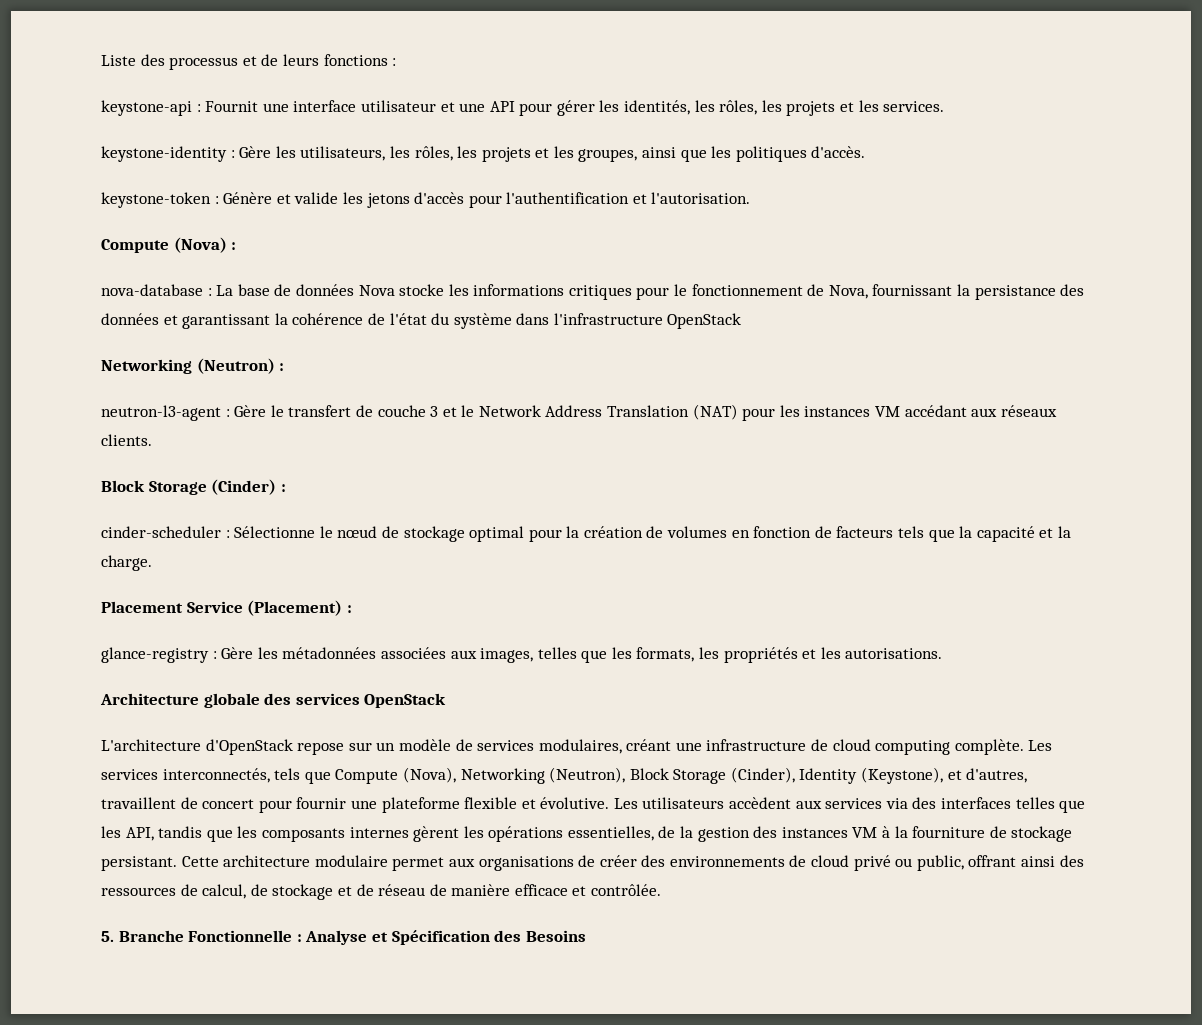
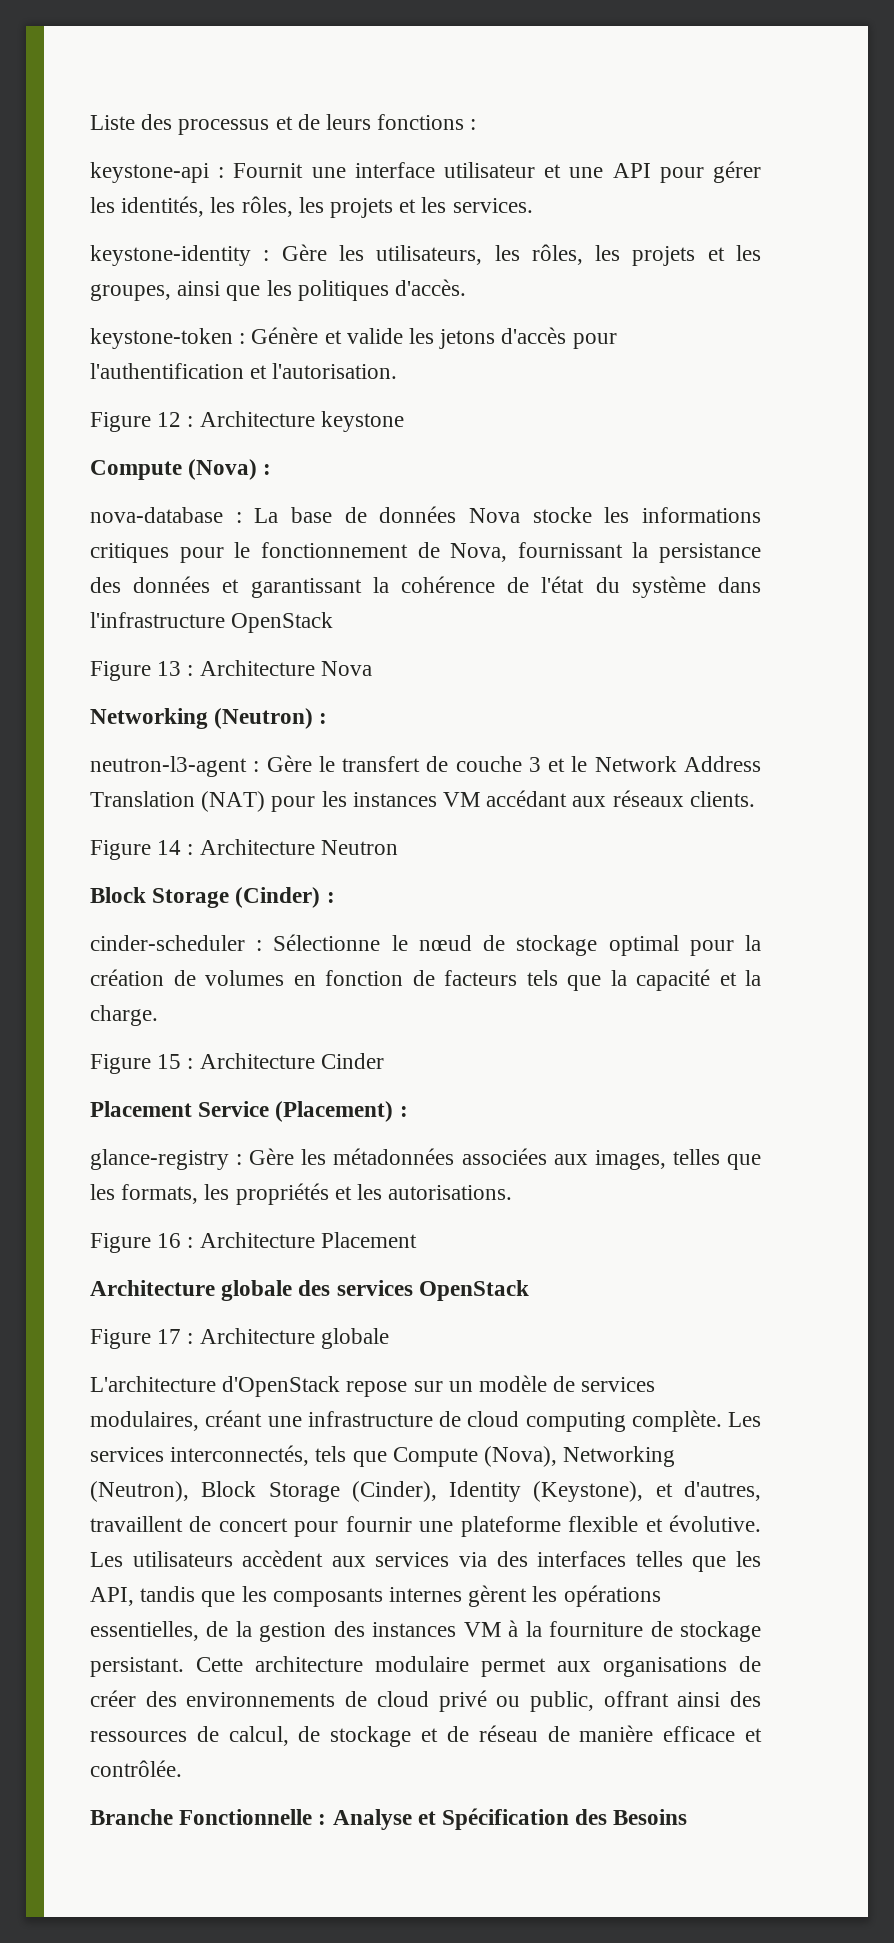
+ Figure 12 : Architecture keystone
+ Figure 13 : Architecture Nova
+ Figure 14 : Architecture Neutron
+ Figure 15 : Architecture Cinder
+ Figure 16 : Architecture Placement
+ Figure 17 : Architecture globale
- 5. Branche Fonctionnelle : Analyse et Spécification des Besoins
+ Branche Fonctionnelle : Analyse et Spécification des Besoins

